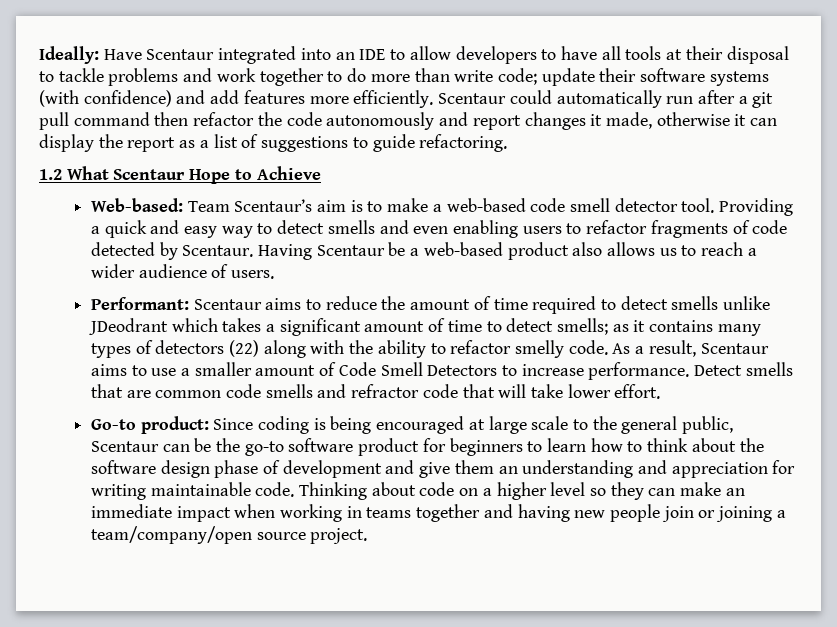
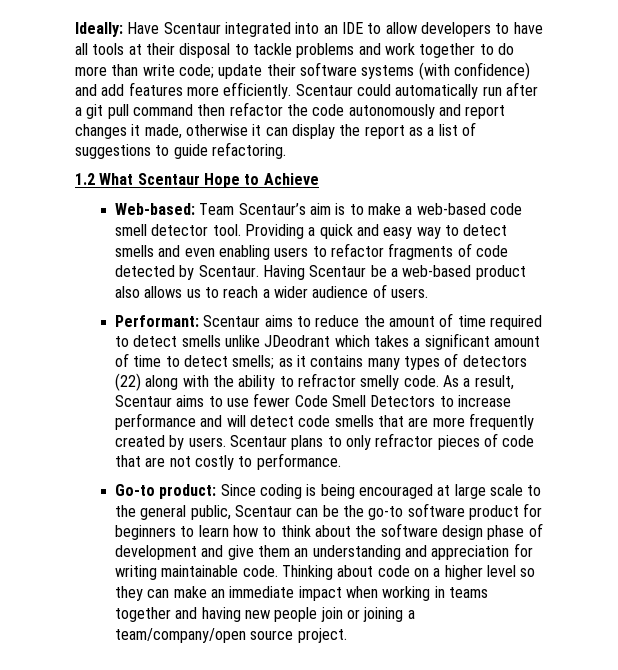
- Performant: Scentaur aims to reduce the amount of time required to detect smells unlike JDeodrant which takes a significant amount of time to detect smells; as it contains many types of detectors (22) along with the ability to refactor smelly code.
+ Performant: Scentaur aims to reduce the amount of time required to detect smells unlike JDeodrant which takes a significant amount of time to detect smells; as it contains many types of detectors (22) along with the ability to refractor smelly code.
- As a result, Scentaur aims to use a smaller amount of Code Smell Detectors to increase performance. Detect smells that are common code smells and refractor code that will take lower effort.
+ As a result, Scentaur aims to use fewer Code Smell Detectors to increase performance and will detect code smells that are more frequently created by users. Scentaur plans to only refractor pieces of code that are not costly to performance.

